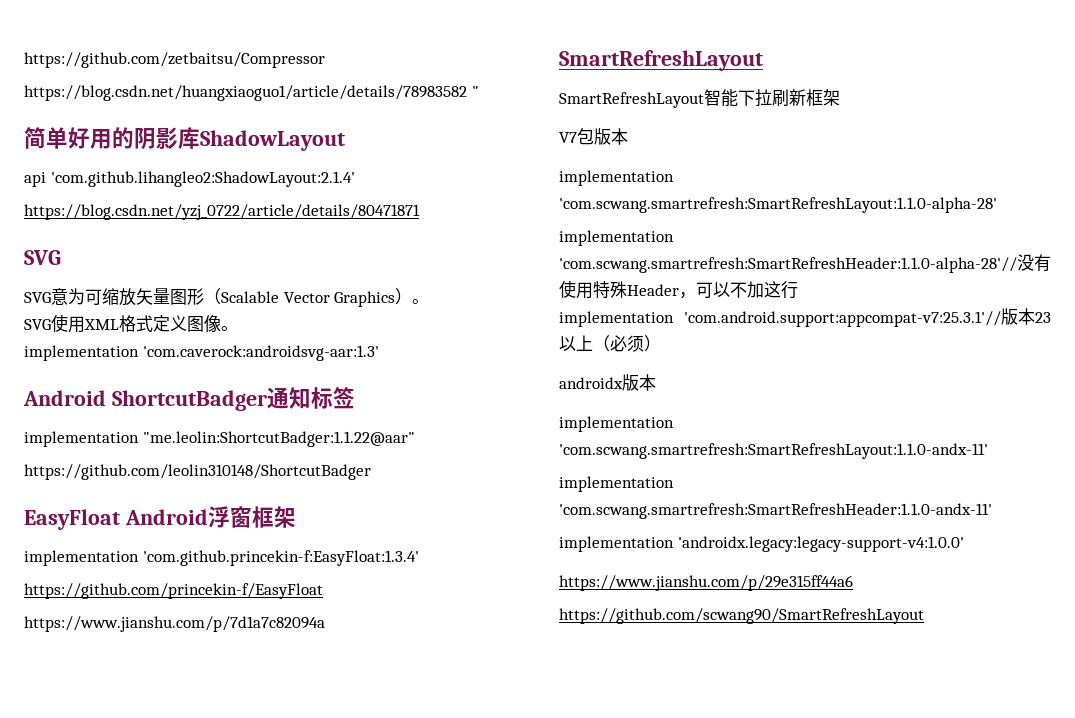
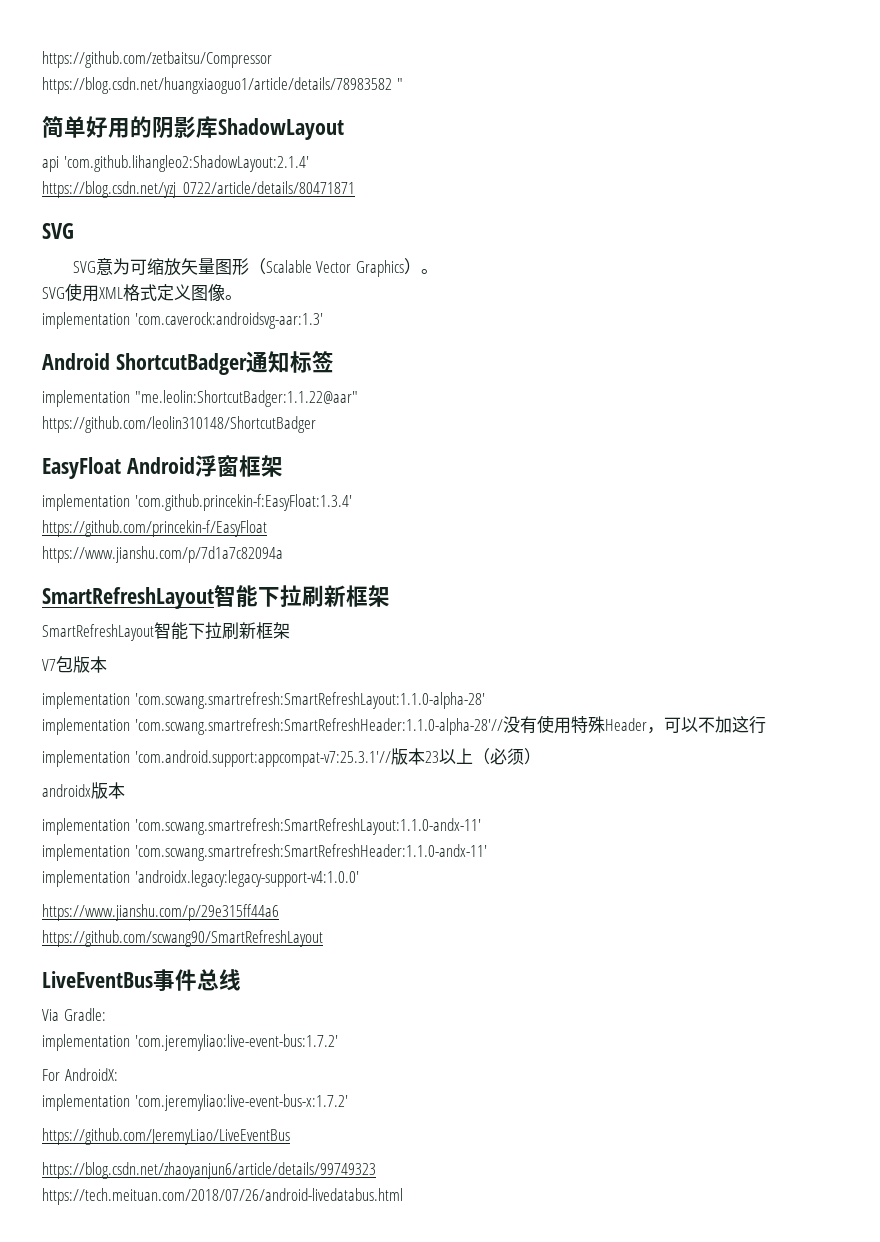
  https://www.jianshu.com/p/7d1a7c82094a
- SmartRefreshLayout
+ SmartRefreshLayout智能下拉刷新框架
+ LiveEventBus事件总线
+ Via Gradle:
+ implementation 'com.jeremyliao:live-event-bus:1.7.2'
+ For AndroidX:
+ implementation 'com.jeremyliao:live-event-bus-x:1.7.2'
+ https://github.com/JeremyLiao/LiveEventBus
+ https://blog.csdn.net/zhaoyanjun6/article/details/99749323
+ https://tech.meituan.com/2018/07/26/android-livedatabus.html

